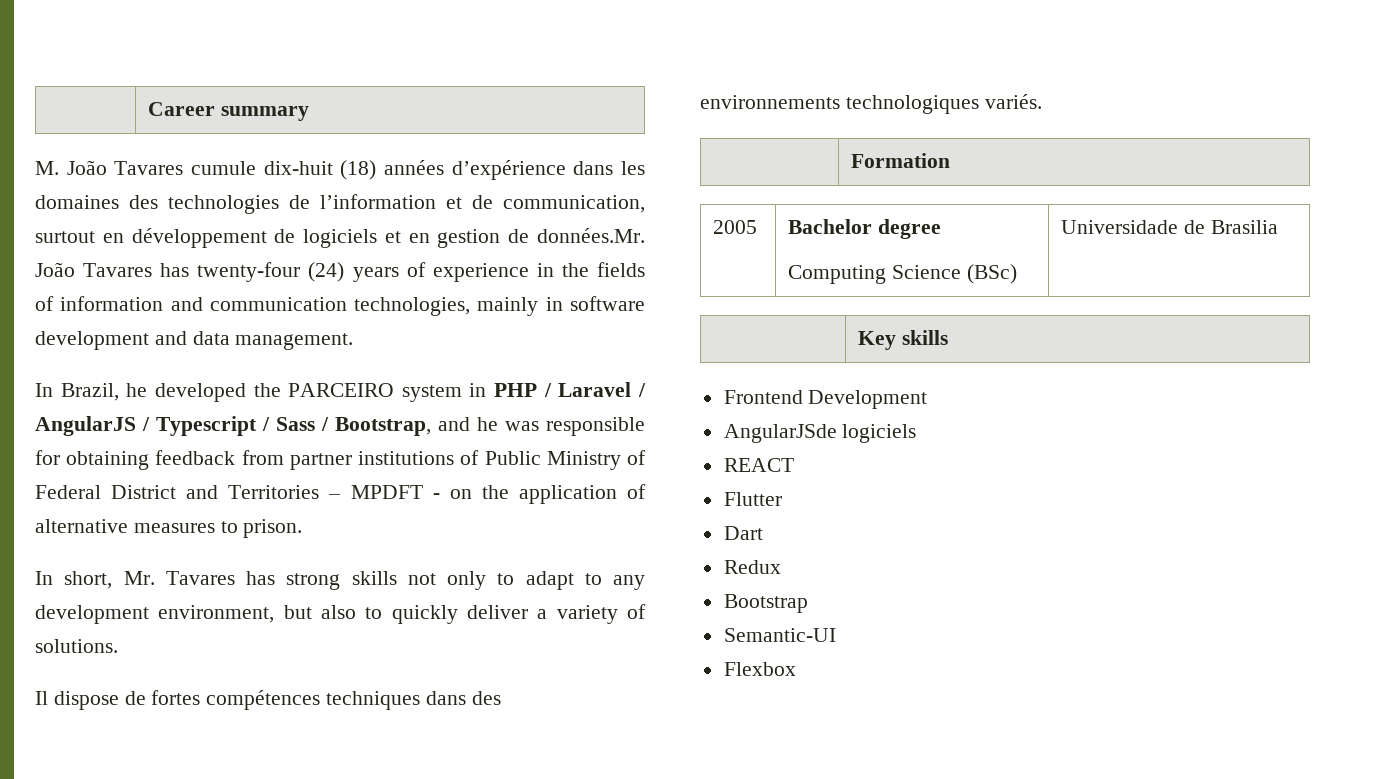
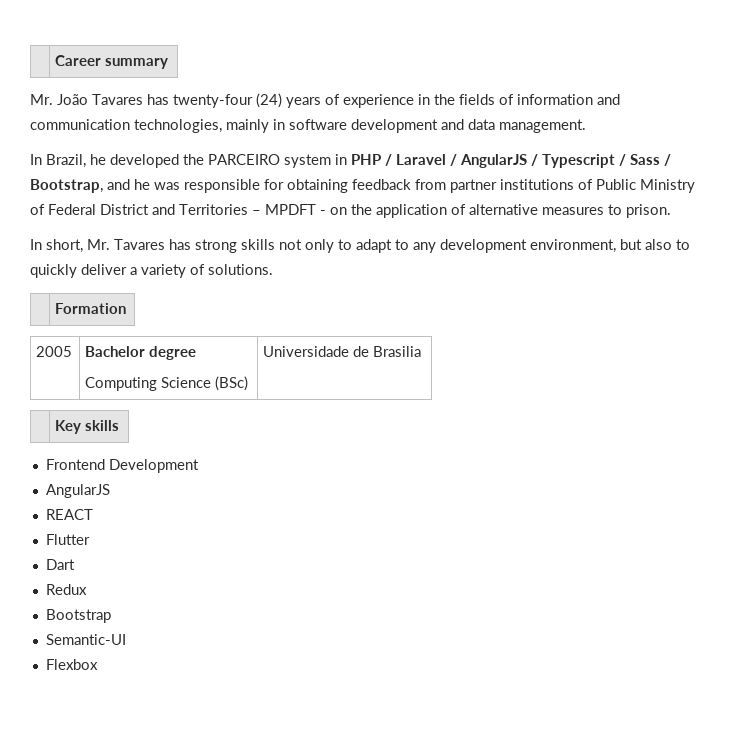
- M. João Tavares cumule dix-huit (18) années d’expérience dans les domaines des technologies de l’information et de communication, surtout en développement de logiciels et en gestion de données.Mr. João Tavares has twenty-four (24) years of experience in the fields of information and communication technologies, mainly in software development and data management.
+ Mr. João Tavares has twenty-four (24) years of experience in the fields of information and communication technologies, mainly in software development and data management.
- Il dispose de fortes compétences techniques dans des environnements technologiques variés.
  Frontend Development
- AngularJSde logiciels
+ AngularJS

